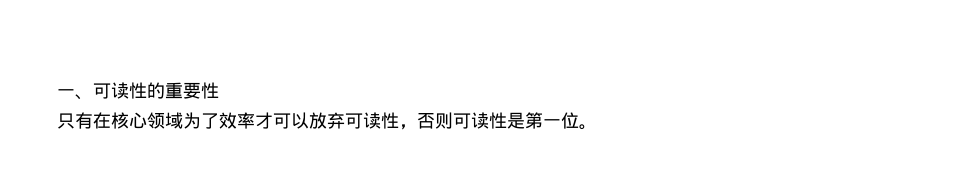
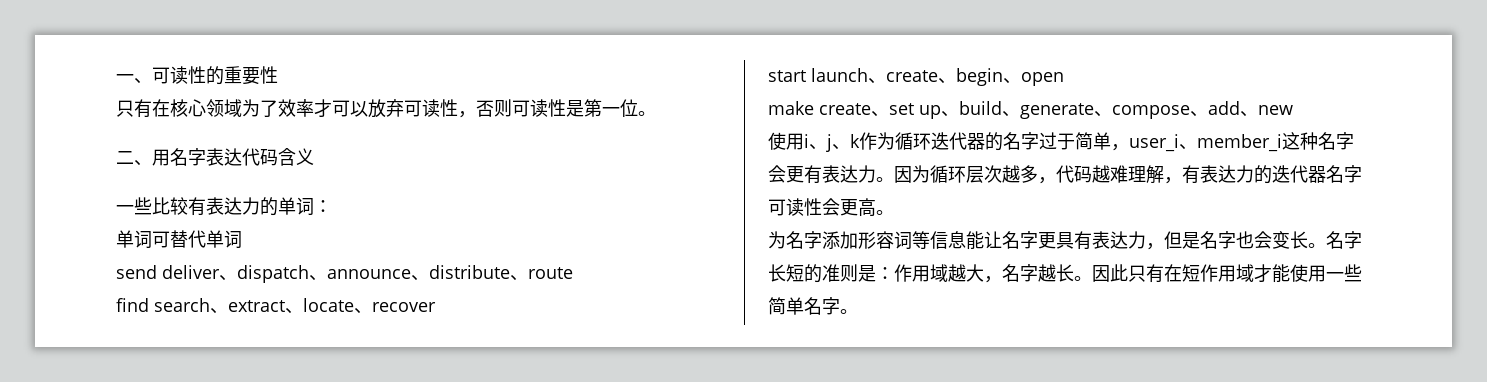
+ 二、用名字表达代码含义
+ 一些比较有表达力的单词：
+ 单词可替代单词
+ send deliver、dispatch、announce、distribute、route
+ find search、extract、locate、recover
+ start launch、create、begin、open
+ make create、set up、build、generate、compose、add、new
+ 使用i、j、k作为循环迭代器的名字过于简单，user_i、member_i这种名字会更有表达力。因为循环层次越多，代码越难理解，有表达力的迭代器名字可读性会更高。
+ 为名字添加形容词等信息能让名字更具有表达力，但是名字也会变长。名字长短的准则是：作用域越大，名字越长。因此只有在短作用域才能使用一些简单名字。

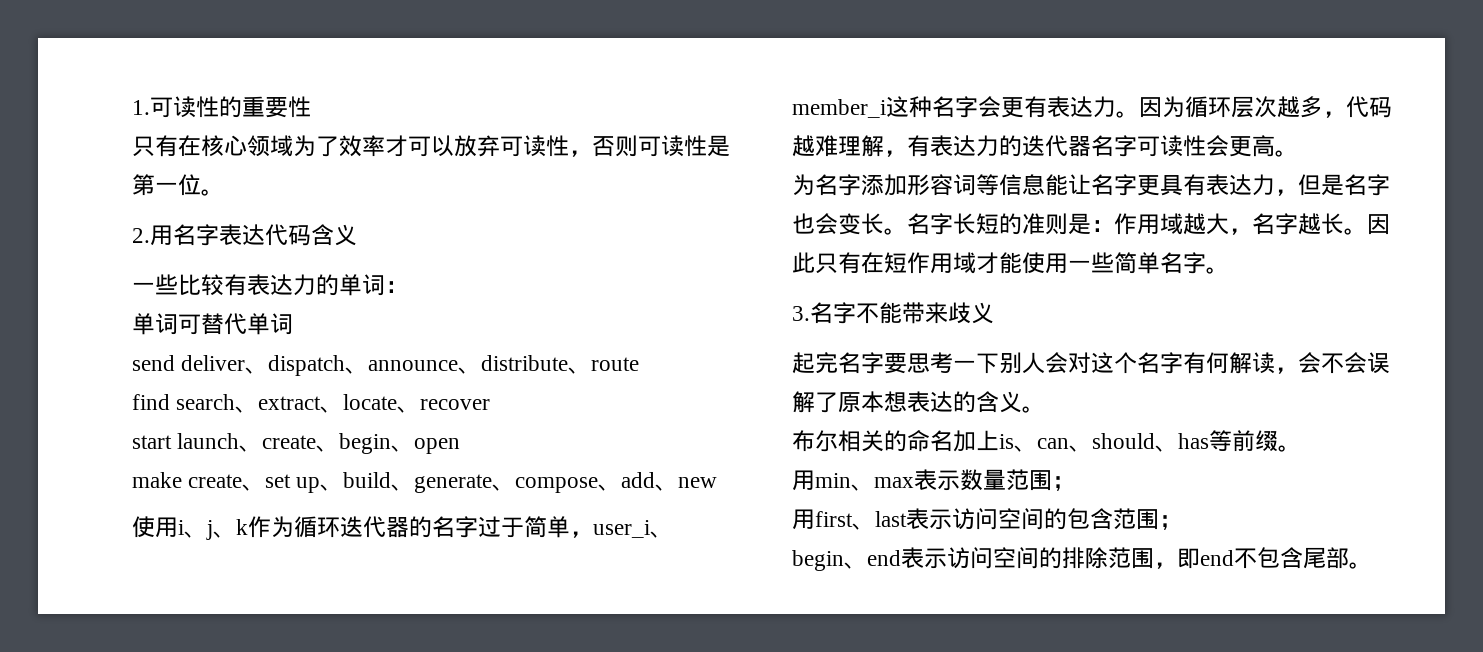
- 一、可读性的重要性
+ 1.可读性的重要性
- 二、用名字表达代码含义
+ 2.用名字表达代码含义
+ 3.名字不能带来歧义
+ 起完名字要思考一下别人会对这个名字有何解读，会不会误解了原本想表达的含义。
+ 布尔相关的命名加上is、can、should、has等前缀。
+ 用min、max表示数量范围；
+ 用first、last表示访问空间的包含范围；
+ begin、end表示访问空间的排除范围，即end不包含尾部。

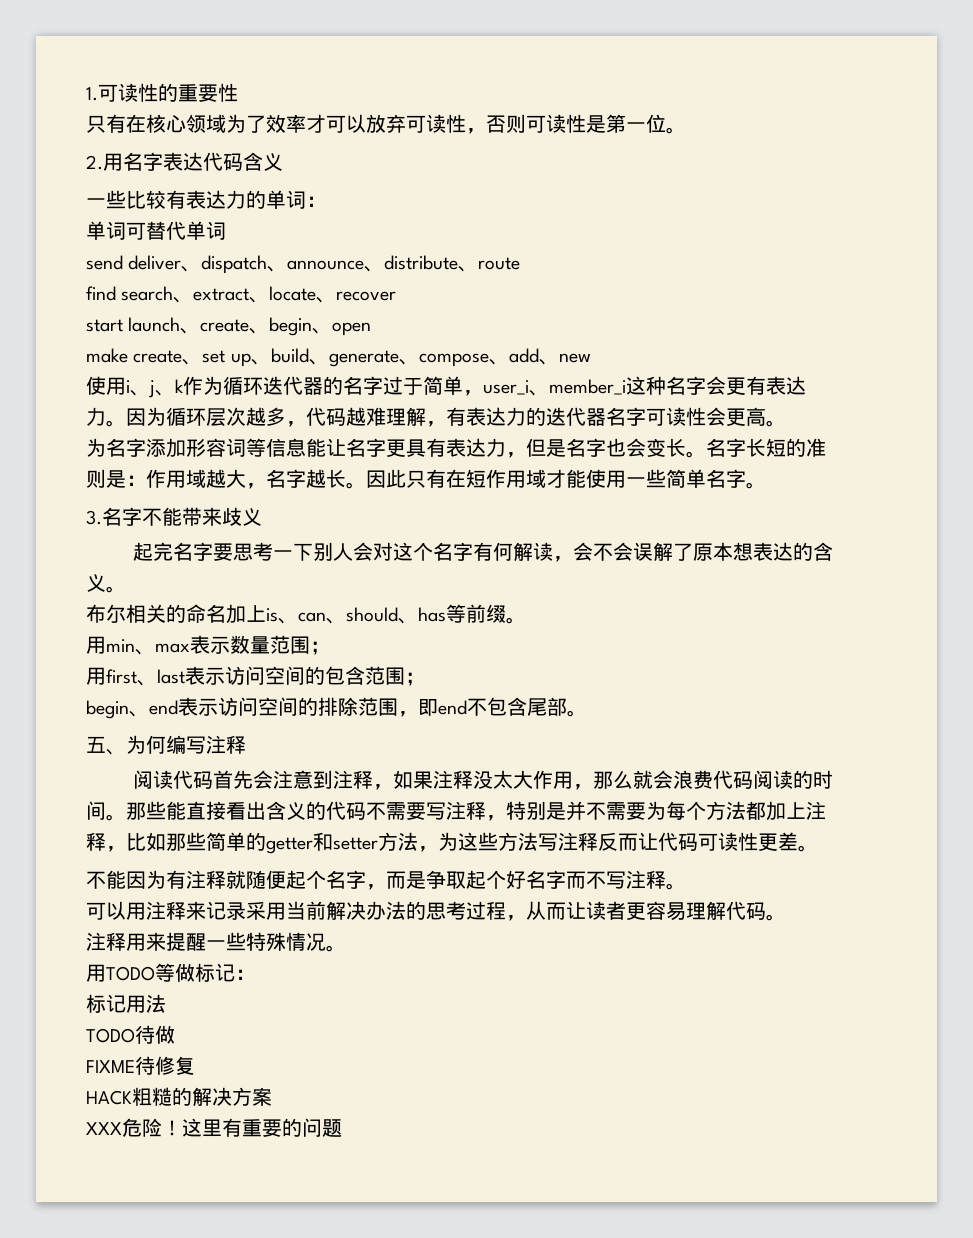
+ 五、为何编写注释
+ 阅读代码首先会注意到注释，如果注释没太大作用，那么就会浪费代码阅读的时间。那些能直接看出含义的代码不需要写注释，特别是并不需要为每个方法都加上注释，比如那些简单的getter和setter方法，为这些方法写注释反而让代码可读性更差。
+ 不能因为有注释就随便起个名字，而是争取起个好名字而不写注释。
+ 可以用注释来记录采用当前解决办法的思考过程，从而让读者更容易理解代码。
+ 注释用来提醒一些特殊情况。
+ 用TODO等做标记：
+ 标记用法
+ TODO待做
+ FIXME待修复
+ HACK粗糙的解决方案
+ XXX危险！这里有重要的问题

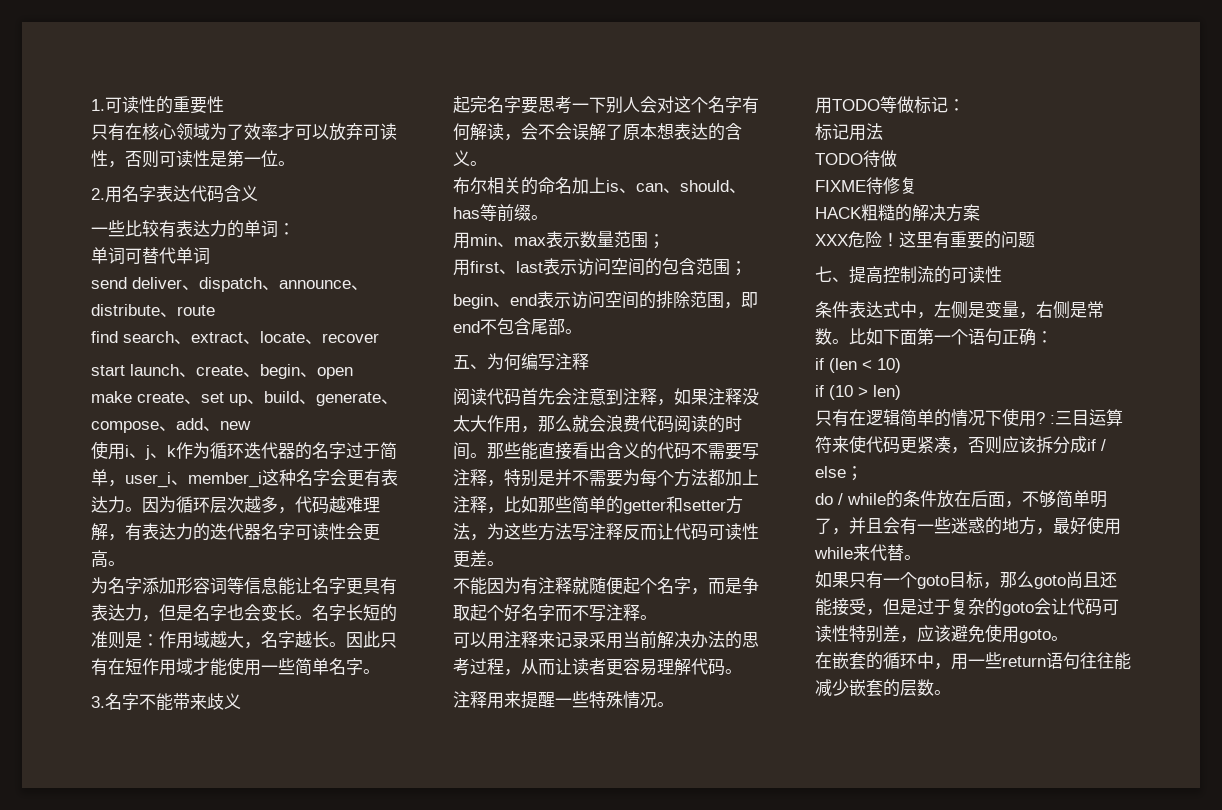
+ 七、提高控制流的可读性
+ 条件表达式中，左侧是变量，右侧是常数。比如下面第一个语句正确：
+ if (len < 10)
+ if (10 > len)
+ 只有在逻辑简单的情况下使用? :三目运算符来使代码更紧凑，否则应该拆分成if / else；
+ do / while的条件放在后面，不够简单明了，并且会有一些迷惑的地方，最好使用while来代替。
+ 如果只有一个goto目标，那么goto尚且还能接受，但是过于复杂的goto会让代码可读性特别差，应该避免使用goto。
+ 在嵌套的循环中，用一些return语句往往能减少嵌套的层数。

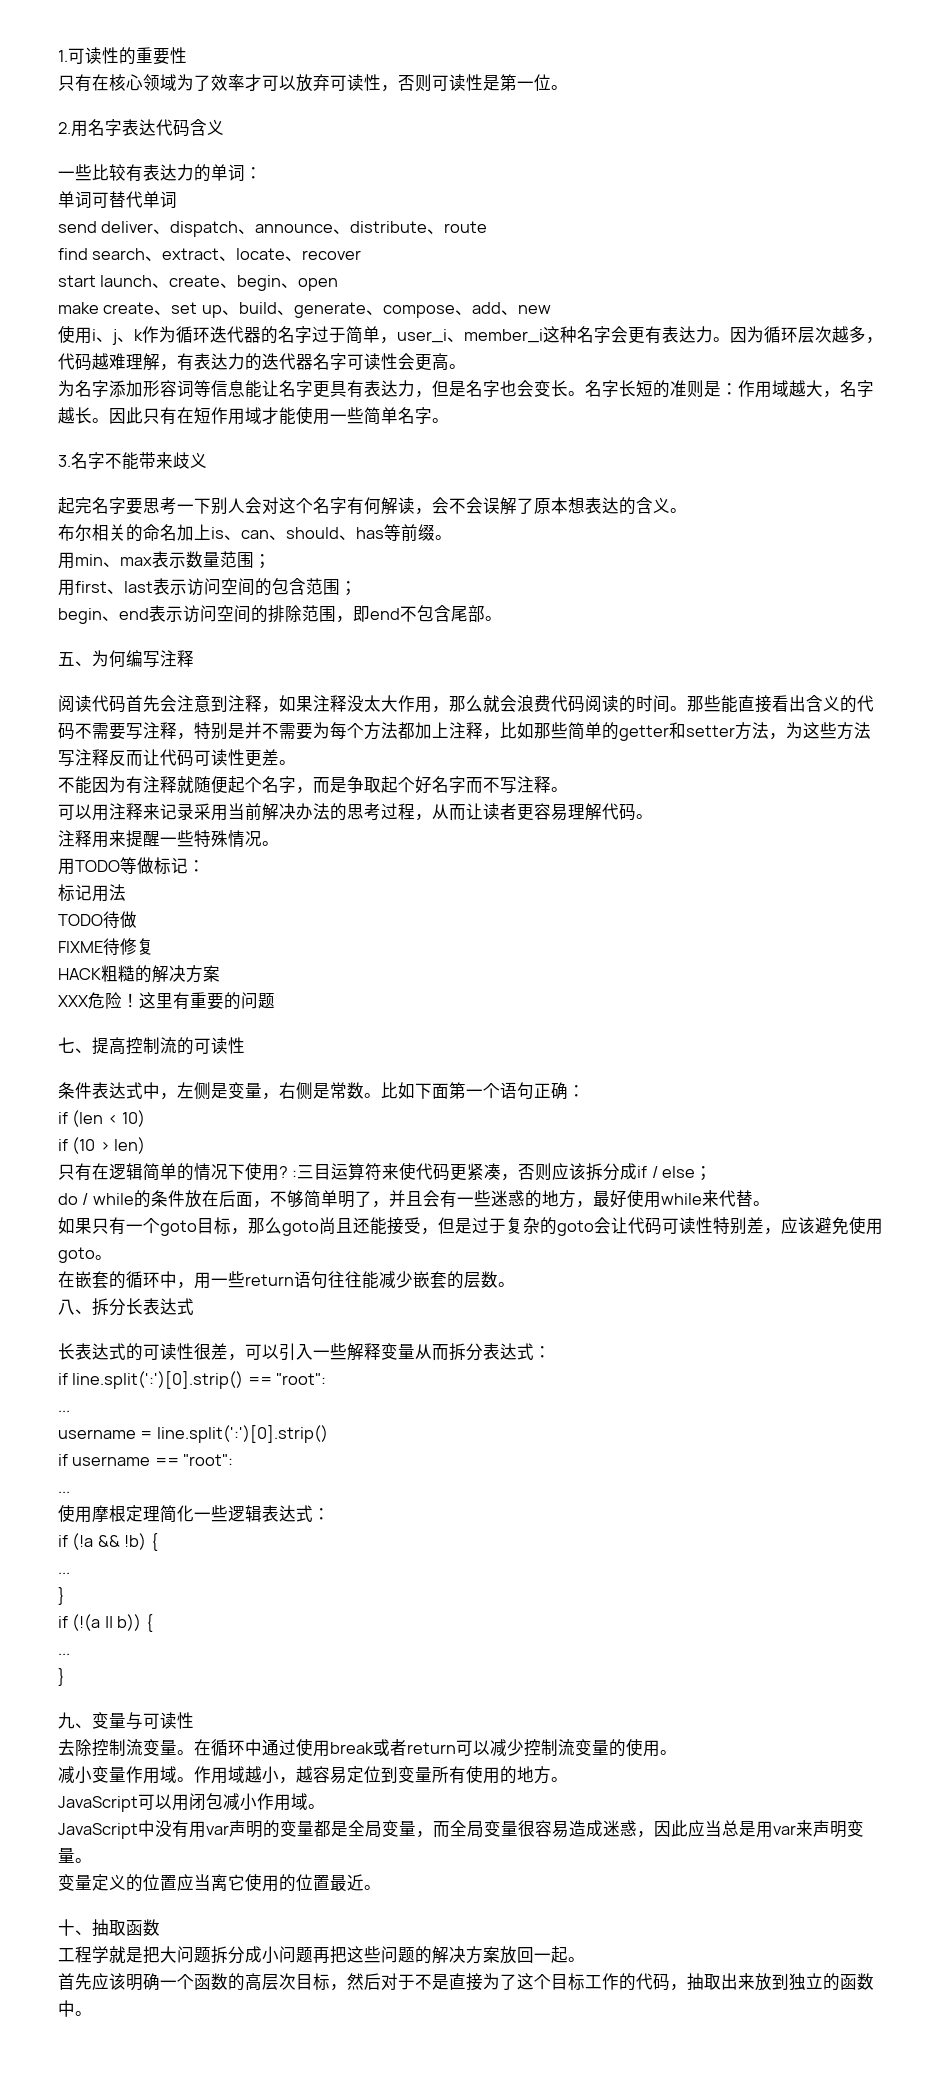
+ 八、拆分长表达式
+ 长表达式的可读性很差，可以引入一些解释变量从而拆分表达式：
+ if line.split(':')[0].strip() == "root":
+ ...
+ username = line.split(':')[0].strip()
+ if username == "root":
+ ...
+ 使用摩根定理简化一些逻辑表达式：
+ if (!a && !b) {
+ ...
+ }
+ if (!(a || b)) {
+ ...
+ }
+ 九、变量与可读性
+ 去除控制流变量。在循环中通过使用break或者return可以减少控制流变量的使用。
+ 减小变量作用域。作用域越小，越容易定位到变量所有使用的地方。
+ JavaScript可以用闭包减小作用域。
+ JavaScript中没有用var声明的变量都是全局变量，而全局变量很容易造成迷惑，因此应当总是用var来声明变量。
+ 变量定义的位置应当离它使用的位置最近。
+ 十、抽取函数
+ 工程学就是把大问题拆分成小问题再把这些问题的解决方案放回一起。
+ 首先应该明确一个函数的高层次目标，然后对于不是直接为了这个目标工作的代码，抽取出来放到独立的函数中。

